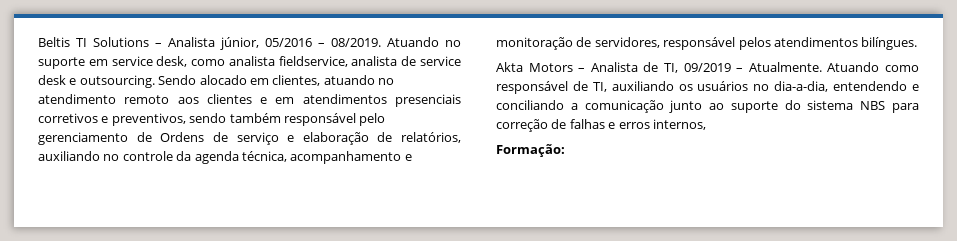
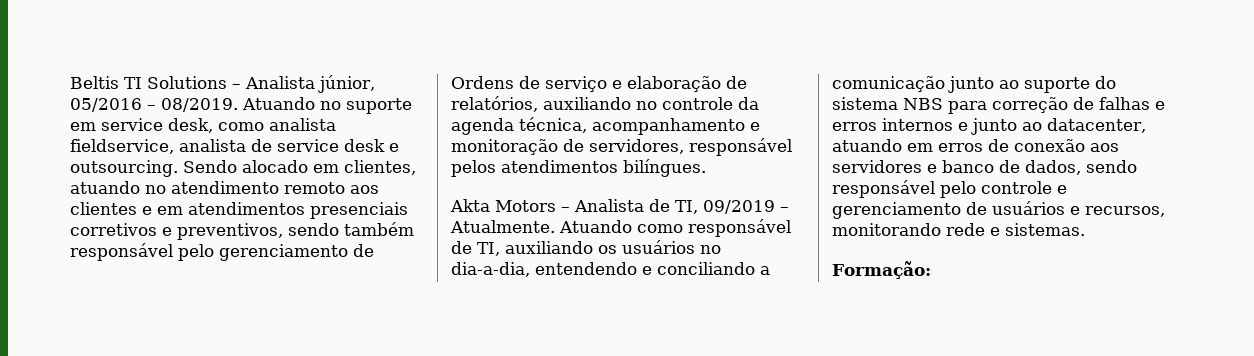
- Atuando como responsável de TI, auxiliando os usuários no dia-a-dia, entendendo e conciliando a comunicação junto ao suporte do sistema NBS para correção de falhas e erros internos,
+ Atuando como responsável de TI, auxiliando os usuários no dia-a-dia, entendendo e conciliando a comunicação junto ao suporte do sistema NBS para correção de falhas e erros internos e junto ao datacenter, atuando em erros de conexão aos servidores e banco de dados, sendo responsável pelo controle e gerenciamento de usuários e recursos, monitorando rede e sistemas.

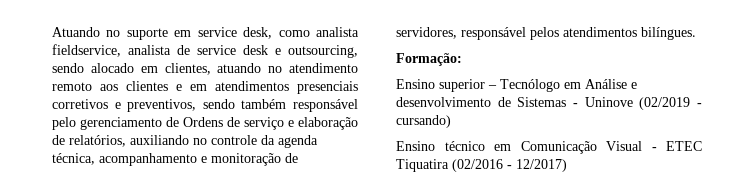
- Beltis TI Solutions – Analista júnior, 05/2016 – 08/2019. Atuando no suporte em service desk, como analista fieldservice, analista de service desk e outsourcing. Sendo alocado em clientes, atuando no atendimento remoto aos clientes e em atendimentos presenciais corretivos e preventivos, sendo também responsável pelo gerenciamento de Ordens de serviço e elaboração de relatórios, auxiliando no controle da agenda técnica, acompanhamento e monitoração de servidores, responsável pelos atendimentos bilíngues.
+ Atuando no suporte em service desk, como analista fieldservice, analista de service desk e outsourcing, sendo alocado em clientes, atuando no atendimento remoto aos clientes e em atendimentos presenciais corretivos e preventivos, sendo também responsável pelo gerenciamento de Ordens de serviço e elaboração de relatórios, auxiliando no controle da agenda técnica, acompanhamento e monitoração de servidores, responsável pelos atendimentos bilíngues.
- Akta Motors – Analista de TI, 09/2019 – Atualmente. Atuando como responsável de TI, auxiliando os usuários no dia-a-dia, entendendo e conciliando a comunicação junto ao suporte do sistema NBS para correção de falhas e erros internos e junto ao datacenter, atuando em erros de conexão aos servidores e banco de dados, sendo responsável pelo controle e gerenciamento de usuários e recursos, monitorando rede e sistemas.
  Formação:
+ Ensino superior – Tecnólogo em Análise e desenvolvimento de Sistemas - Uninove (02/2019 - cursando)
+ Ensino técnico em Comunicação Visual - ETEC Tiquatira (02/2016 - 12/2017)

